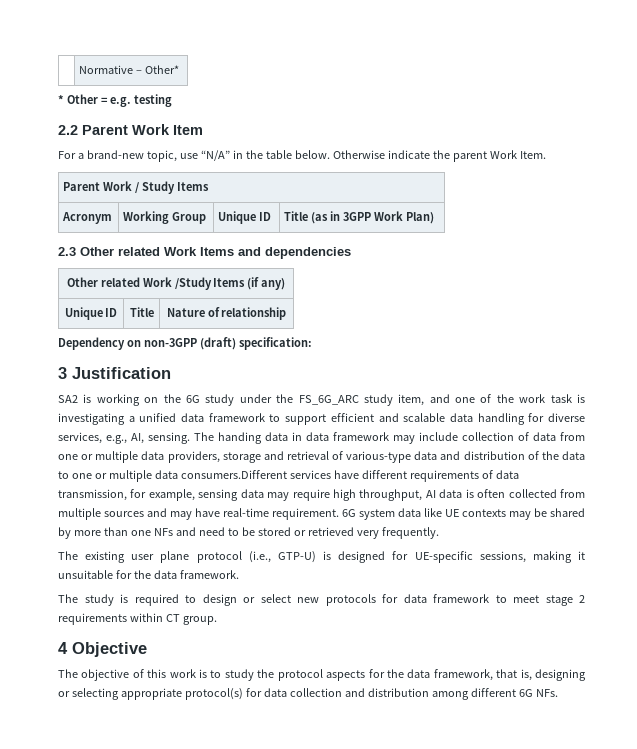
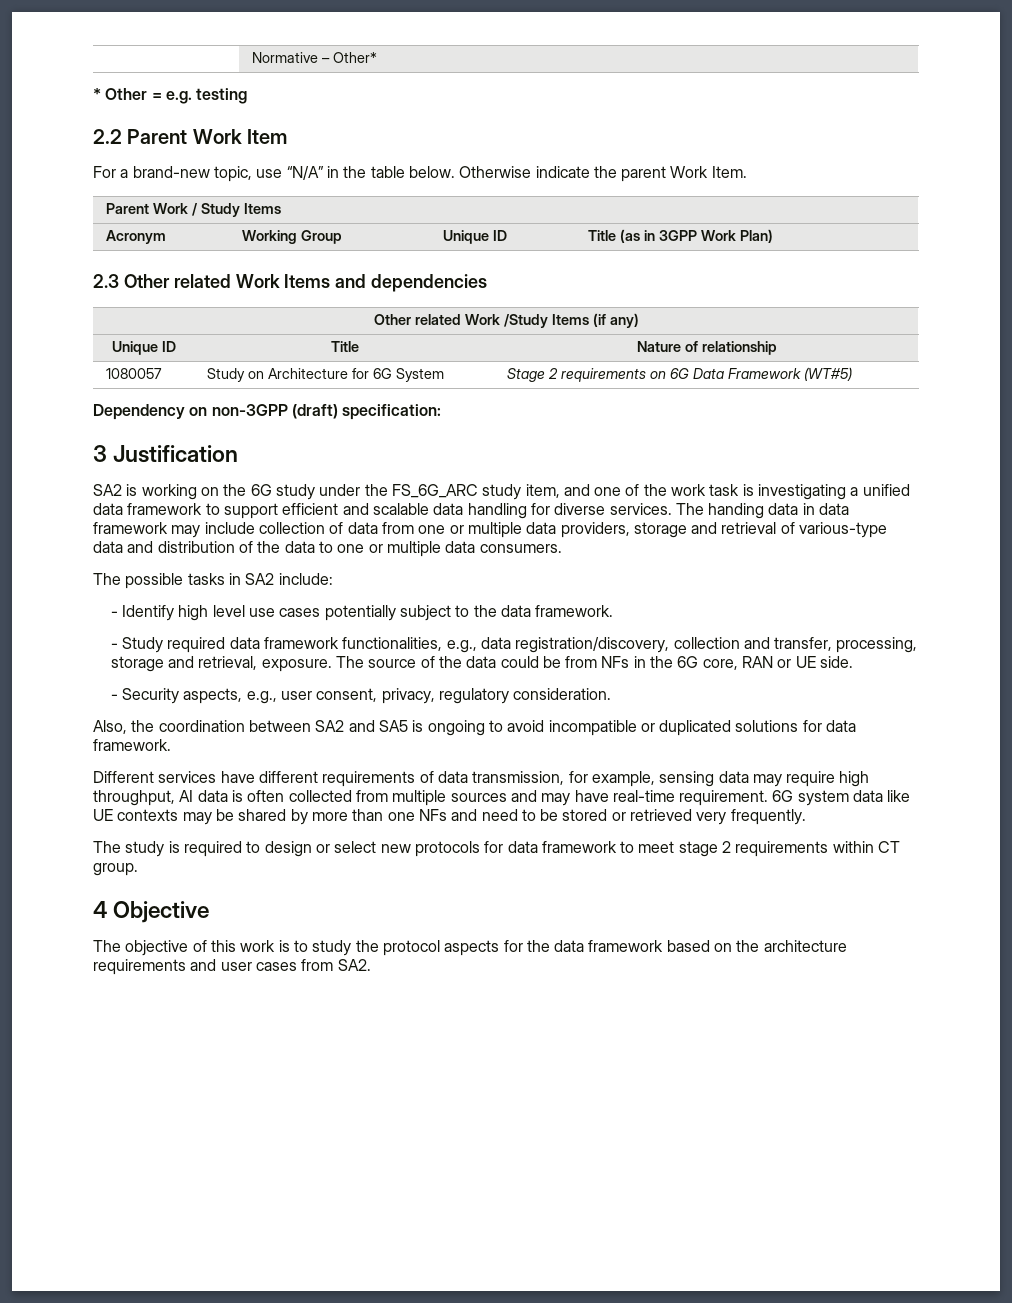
+ 1080057 | Study on Architecture for 6G System | Stage 2 requirements on 6G Data Framework (WT#5)
- SA2 is working on the 6G study under the FS_6G_ARC study item, and one of the work task is investigating a unified data framework to support efficient and scalable data handling for diverse services, e.g., AI, sensing.
+ SA2 is working on the 6G study under the FS_6G_ARC study item, and one of the work task is investigating a unified data framework to support efficient and scalable data handling for diverse services.
- The handing data in data framework may include collection of data from one or multiple data providers, storage and retrieval of various-type data and distribution of the data to one or multiple data consumers.Different services have different requirements of data transmission, for example, sensing data may require high throughput, AI data is often collected from multiple sources and may have real-time requirement.
+ The handing data in data framework may include collection of data from one or multiple data providers, storage and retrieval of various-type data and distribution of the data to one or multiple data consumers.
+ The possible tasks in SA2 include:
+ - Identify high level use cases potentially subject to the data framework.
+ - Study required data framework functionalities, e.g., data registration/discovery, collection and transfer, processing, storage and retrieval, exposure. The source of the data could be from NFs in the 6G core, RAN or UE side.
+ - Security aspects, e.g., user consent, privacy, regulatory consideration.
+ Also, the coordination between SA2 and SA5 is ongoing to avoid incompatible or duplicated solutions for data framework.
+ Different services have different requirements of data transmission, for example, sensing data may require high throughput, AI data is often collected from multiple sources and may have real-time requirement.
- The existing user plane protocol (i.e., GTP-U) is designed for UE-specific sessions, making it unsuitable for the data framework.
- The objective of this work is to study the protocol aspects for the data framework, that is, designing or selecting appropriate protocol(s) for data collection and distribution among different 6G NFs.
+ The objective of this work is to study the protocol aspects for the data framework based on the architecture requirements and user cases from SA2.

